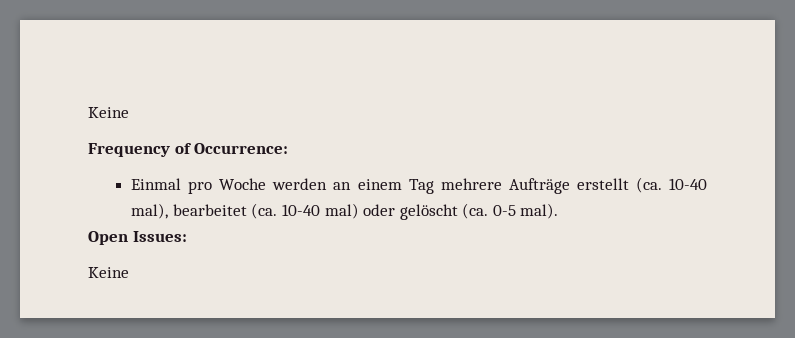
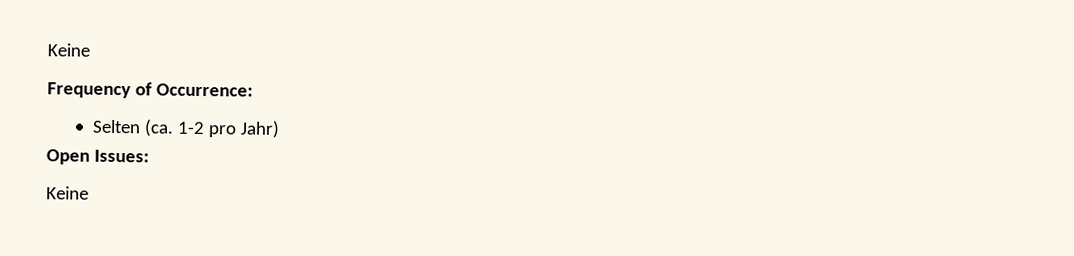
- Einmal pro Woche werden an einem Tag mehrere Aufträge erstellt (ca. 10-40 mal), bearbeitet (ca. 10-40 mal) oder gelöscht (ca. 0-5 mal).
+ Selten (ca. 1-2 pro Jahr)

